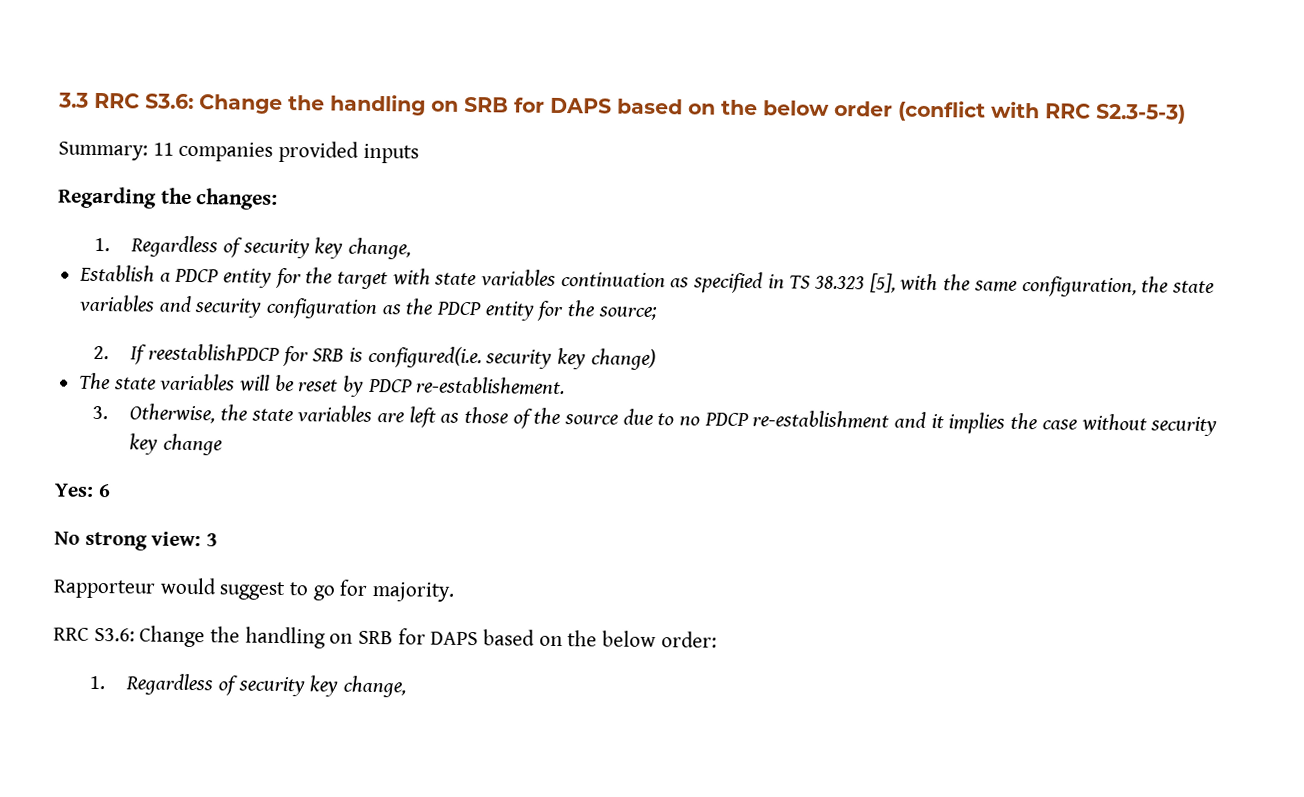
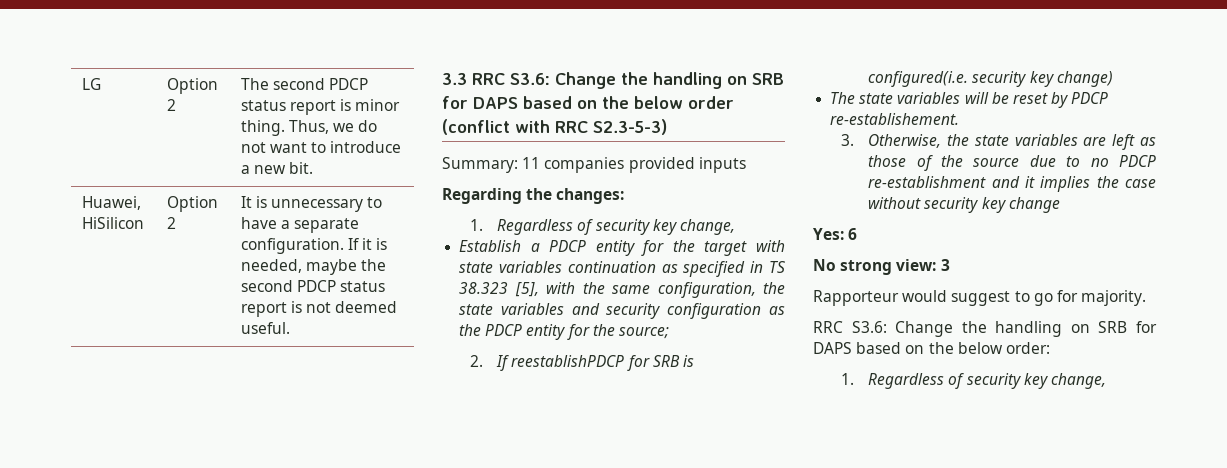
+ LG | Option 2 | The second PDCP status report is minor thing. Thus, we do not want to introduce a new bit.
+ Huawei, HiSilicon | Option 2 | It is unnecessary to have a separate configuration. If it is needed, maybe the second PDCP status report is not deemed useful.

